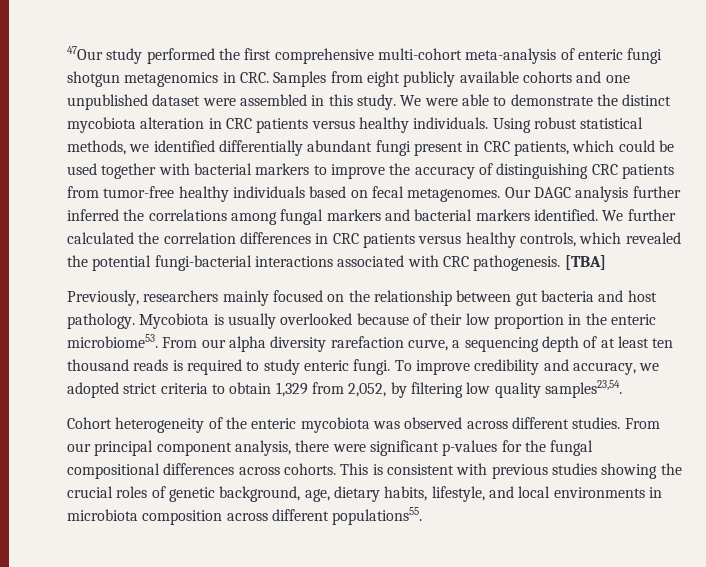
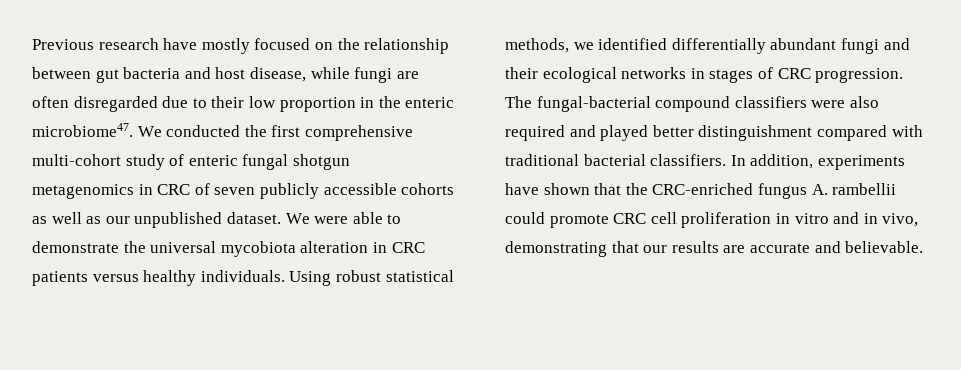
- 47Our study performed the first comprehensive multi-cohort meta-analysis of enteric fungi shotgun metagenomics in CRC. Samples from eight publicly available cohorts and one unpublished dataset were assembled in this study.
+ Previous research have mostly focused on the relationship between gut bacteria and host disease, while fungi are often disregarded due to their low proportion in the enteric microbiome47. We conducted the first comprehensive multi-cohort study of enteric fungal shotgun metagenomics in CRC of seven publicly accessible cohorts as well as our unpublished dataset.
- We were able to demonstrate the distinct mycobiota alteration in CRC patients versus healthy individuals.
+ We were able to demonstrate the universal mycobiota alteration in CRC patients versus healthy individuals.
- Using robust statistical methods, we identified differentially abundant fungi present in CRC patients, which could be used together with bacterial markers to improve the accuracy of distinguishing CRC patients from tumor-free healthy individuals based on fecal metagenomes. Our DAGC analysis further inferred the correlations among fungal markers and bacterial markers identified. We further calculated the correlation differences in CRC patients versus healthy controls, which revealed the potential fungi-bacterial interactions associated with CRC pathogenesis. [TBA]
- Previously, researchers mainly focused on the relationship between gut bacteria and host pathology. Mycobiota is usually overlooked because of their low proportion in the enteric microbiome53. From our alpha diversity rarefaction curve, a sequencing depth of at least ten thousand reads is required to study enteric fungi. To improve credibility and accuracy, we adopted strict criteria to obtain 1,329 from 2,052, by filtering low quality samples23,54.
- Cohort heterogeneity of the enteric mycobiota was observed across different studies. From our principal component analysis, there were significant p-values for the fungal compositional differences across cohorts. This is consistent with previous studies showing the crucial roles of genetic background, age, dietary habits, lifestyle, and local environments in microbiota composition across different populations55.
+ Using robust statistical methods, we identified differentially abundant fungi and their ecological networks in stages of CRC progression. The fungal-bacterial compound classifiers were also required and played better distinguishment compared with traditional bacterial classifiers. In addition, experiments have shown that the CRC-enriched fungus A. rambellii could promote CRC cell proliferation in vitro and in vivo, demonstrating that our results are accurate and believable.

